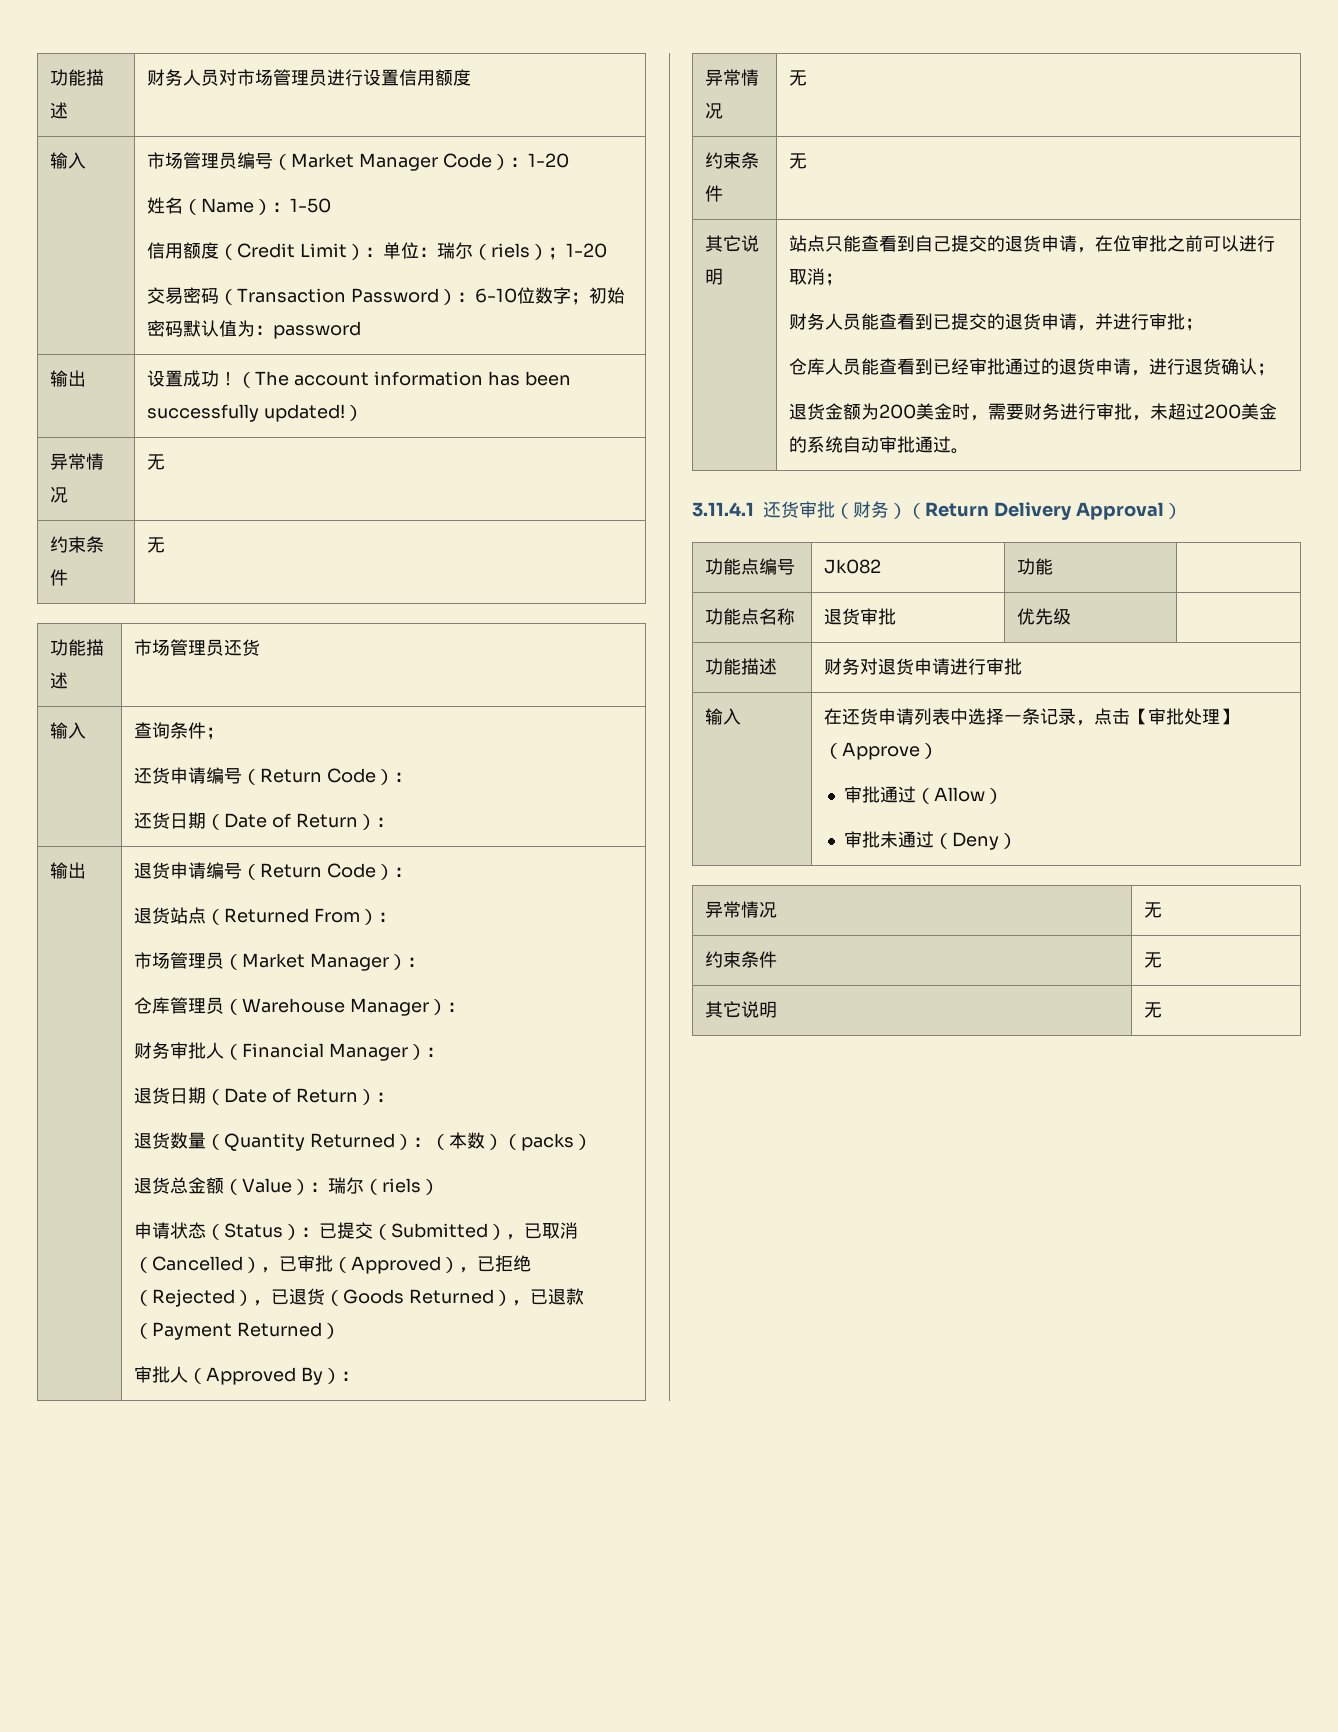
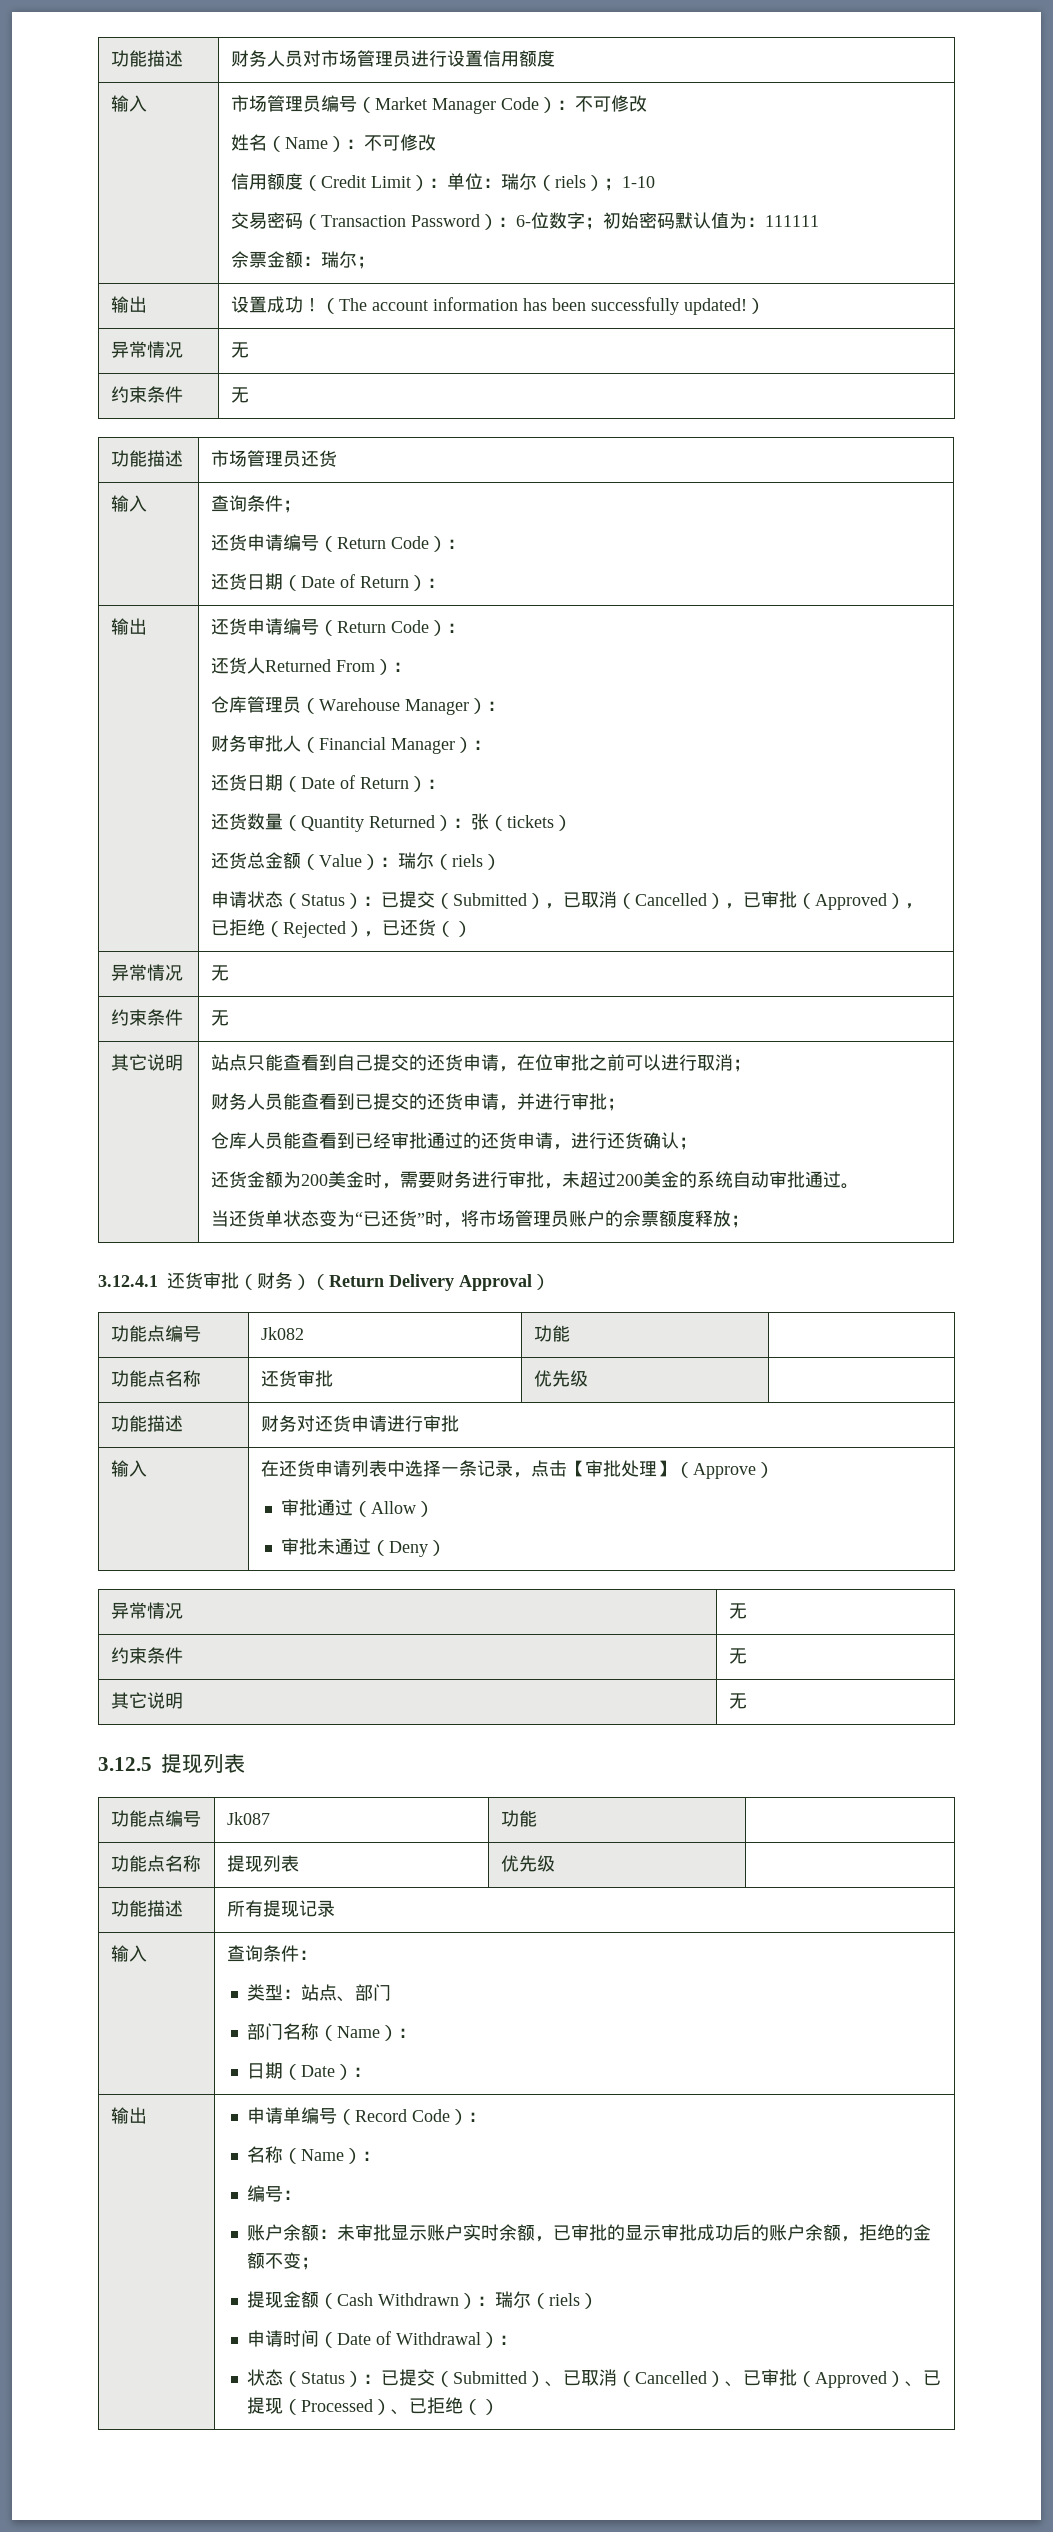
- 市场管理员编号（Market Manager Code）：1-20
+ 市场管理员编号（Market Manager Code）：不可修改
- 姓名（Name）：1-50
+ 姓名（Name）：不可修改
- 信用额度（Credit Limit）：单位：瑞尔（riels）；1-20
+ 信用额度（Credit Limit）：单位：瑞尔（riels）；1-10
- 交易密码（Transaction Password）：6-10位数字；初始密码默认值为：password
+ 交易密码（Transaction Password）：6-位数字；初始密码默认值为：111111
+ 佘票金额：瑞尔；
- 输出 | 退货申请编号（Return Code）：
- 退货站点（Returned From）：
+ 输出 | 还货申请编号（Return Code）：
+ 还货人Returned From）：
- 市场管理员（Market Manager）：
  财务审批人（Financial Manager）：
- 退货日期（Date of Return）：
- 退货数量（Quantity Returned）：（本数）（packs）
- 退货总金额（Value）：瑞尔（riels）
+ 还货日期（Date of Return）：
+ 还货数量（Quantity Returned）：张（tickets）
+ 还货总金额（Value）：瑞尔（riels）
- 申请状态（Status）：已提交（Submitted），已取消（Cancelled），已审批（Approved），已拒绝（Rejected），已退货（Goods Returned），已退款（Payment Returned）
- 审批人（Approved By）：
+ 申请状态（Status）：已提交（Submitted），已取消（Cancelled），已审批（Approved），已拒绝（Rejected），已还货（）
- 站点只能查看到自己提交的退货申请，在位审批之前可以进行取消；
+ 站点只能查看到自己提交的还货申请，在位审批之前可以进行取消；
- 财务人员能查看到已提交的退货申请，并进行审批；
+ 财务人员能查看到已提交的还货申请，并进行审批；
- 仓库人员能查看到已经审批通过的退货申请，进行退货确认；
+ 仓库人员能查看到已经审批通过的还货申请，进行还货确认；
- 退货金额为200美金时，需要财务进行审批，未超过200美金的系统自动审批通过。
+ 还货金额为200美金时，需要财务进行审批，未超过200美金的系统自动审批通过。
- 3.11.4.1还货审批（财务）（Return Delivery Approval）
+ 当还货单状态变为“已还货”时，将市场管理员账户的佘票额度释放；
+ 3.12.4.1还货审批（财务）（Return Delivery Approval）
- 功能点名称 | 退货审批 | 优先级 |
+ 功能点名称 | 还货审批 | 优先级 |
- 功能描述 | 财务对退货申请进行审批
+ 功能描述 | 财务对还货申请进行审批
+ 3.12.5提现列表
+ 功能点编号 | Jk087 | 功能 |
+ 功能点名称 | 提现列表 | 优先级 |
+ 功能描述 | 所有提现记录
+ 输入 | 查询条件：
+ 类型：站点、部门
+ 部门名称（Name）：
+ 日期（Date）：
+ 输出 | 申请单编号（Record Code）：
+ 名称（Name）：
+ 编号：
+ 账户余额：未审批显示账户实时余额，已审批的显示审批成功后的账户余额，拒绝的金额不变；
+ 提现金额（Cash Withdrawn）：瑞尔（riels）
+ 申请时间（Date of Withdrawal）：
+ 状态（Status）：已提交（Submitted）、已取消（Cancelled）、已审批（Approved）、已提现（Processed）、已拒绝（）

